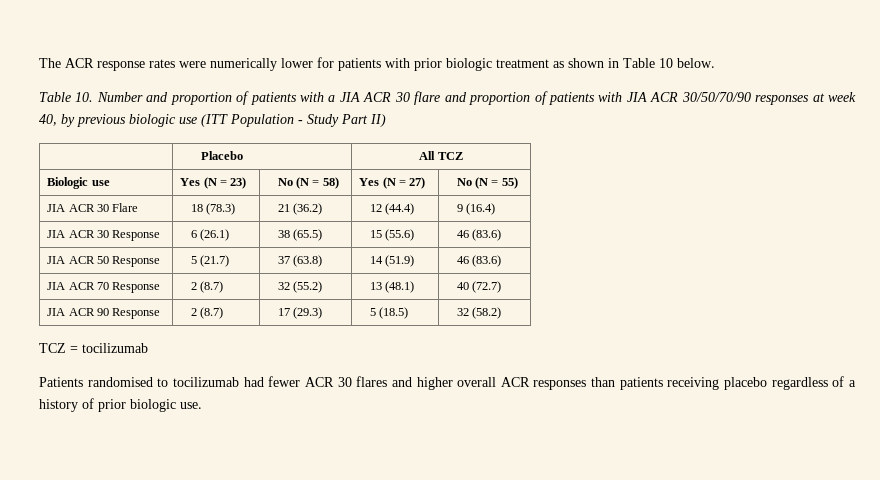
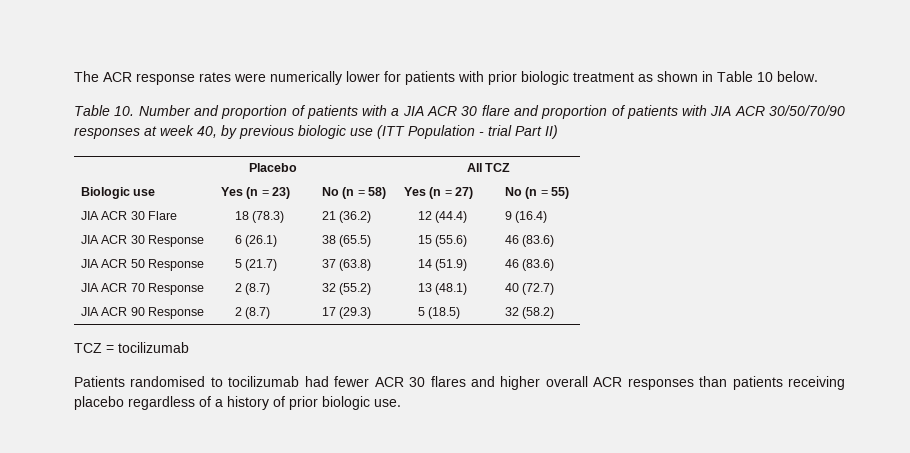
- Table 10. Number and proportion of patients with a JIA ACR 30 flare and proportion of patients with JIA ACR 30/50/70/90 responses at week 40, by previous biologic use (ITT Population - Study Part II)
+ Table 10. Number and proportion of patients with a JIA ACR 30 flare and proportion of patients with JIA ACR 30/50/70/90 responses at week 40, by previous biologic use (ITT Population - trial Part II)
- Biologic use | Yes (N = 23) | No (N = 58) | Yes (N = 27) | No (N = 55)
+ Biologic use | Yes (n = 23) | No (n = 58) | Yes (n = 27) | No (n = 55)

